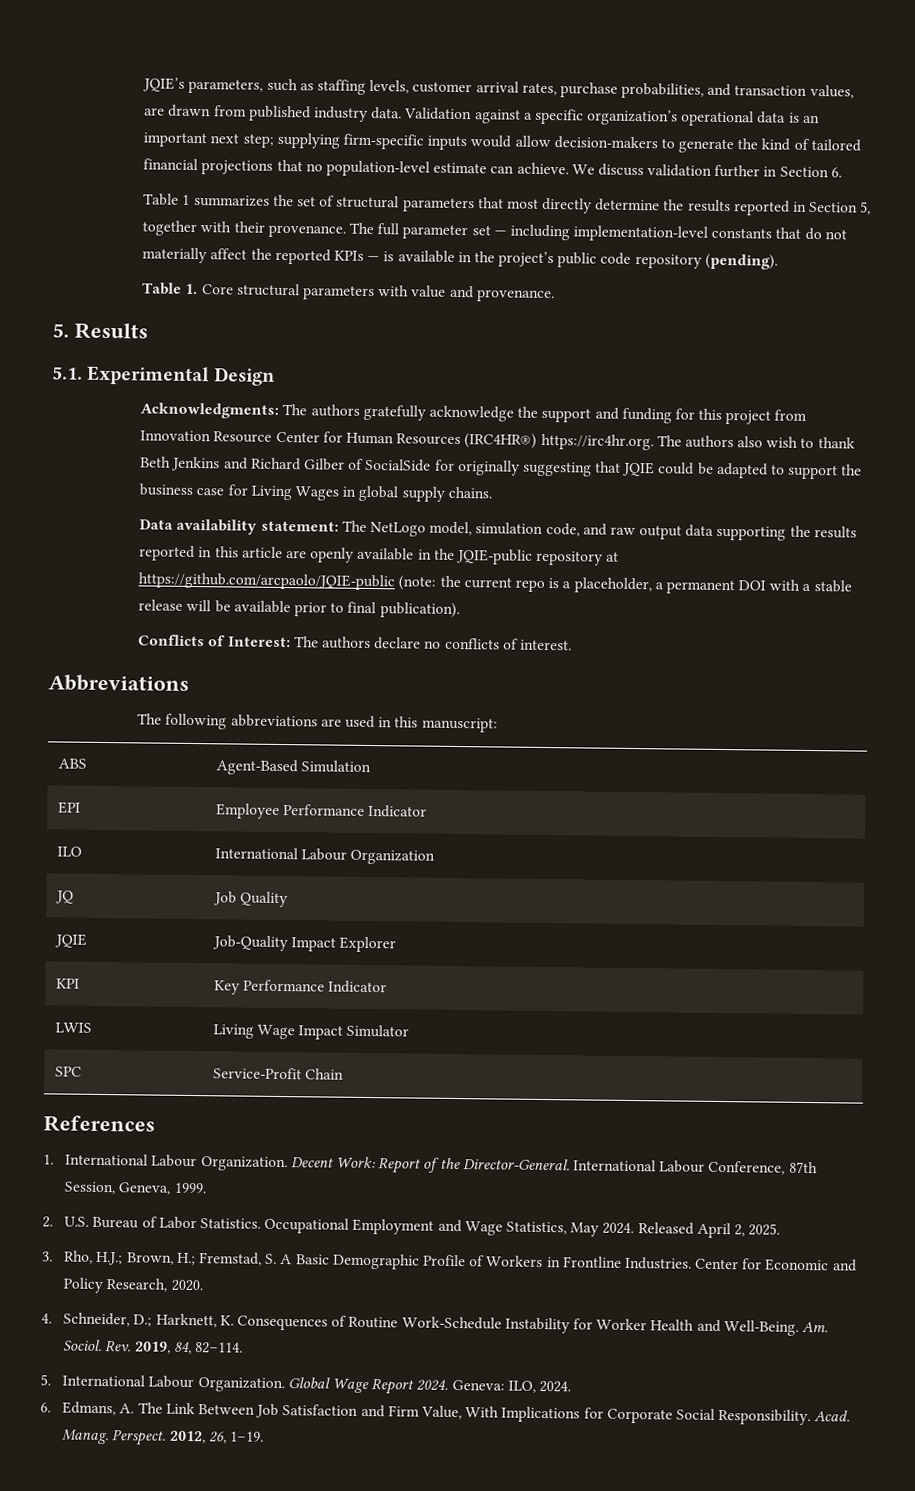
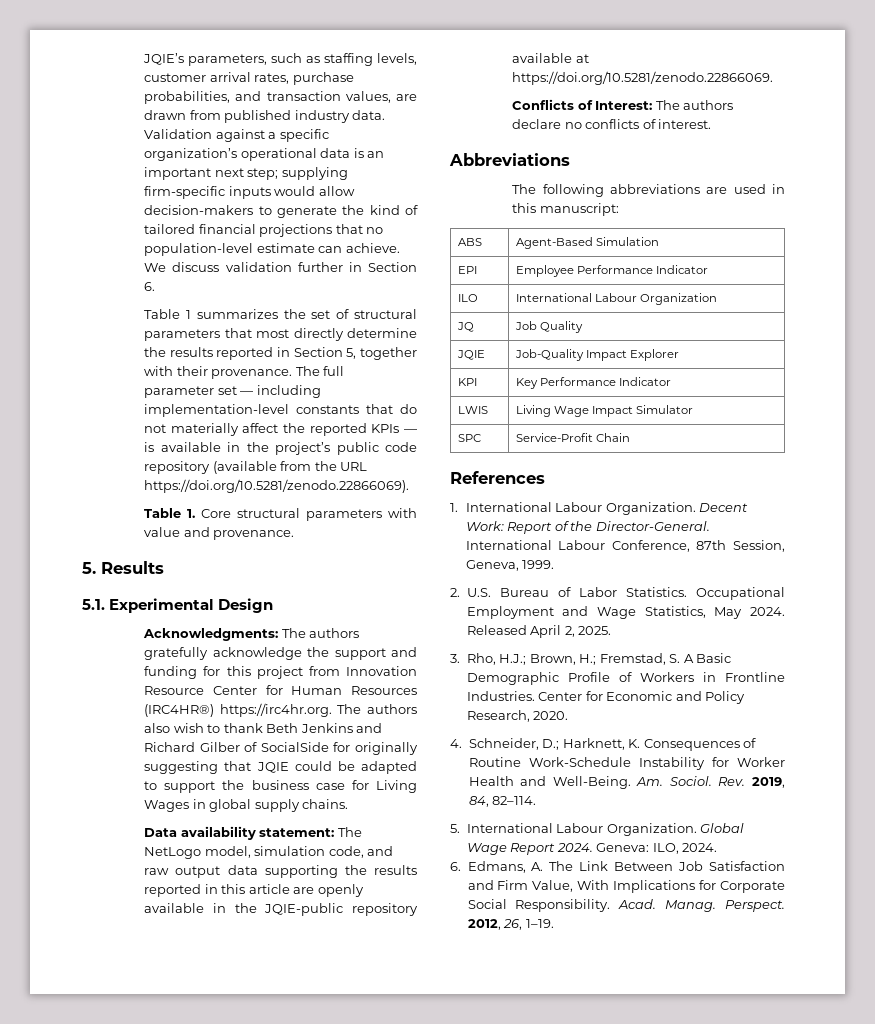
- The full parameter set — including implementation-level constants that do not materially affect the reported KPIs — is available in the project’s public code repository (pending).
+ The full parameter set — including implementation-level constants that do not materially affect the reported KPIs — is available in the project’s public code repository (available from the URL https://doi.org/10.5281/zenodo.22866069).
- Data availability statement: The NetLogo model, simulation code, and raw output data supporting the results reported in this article are openly available in the JQIE-public repository at https://github.com/arcpaolo/JQIE-public (note: the current repo is a placeholder, a permanent DOI with a stable release will be available prior to final publication).
+ Data availability statement: The NetLogo model, simulation code, and raw output data supporting the results reported in this article are openly available in the JQIE-public repository available at https://doi.org/10.5281/zenodo.22866069.

